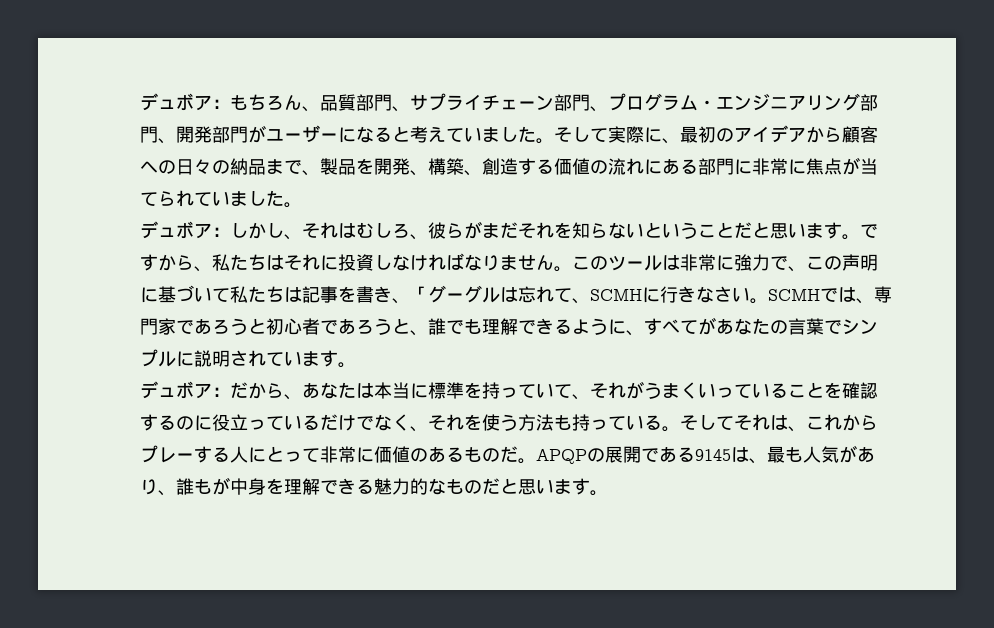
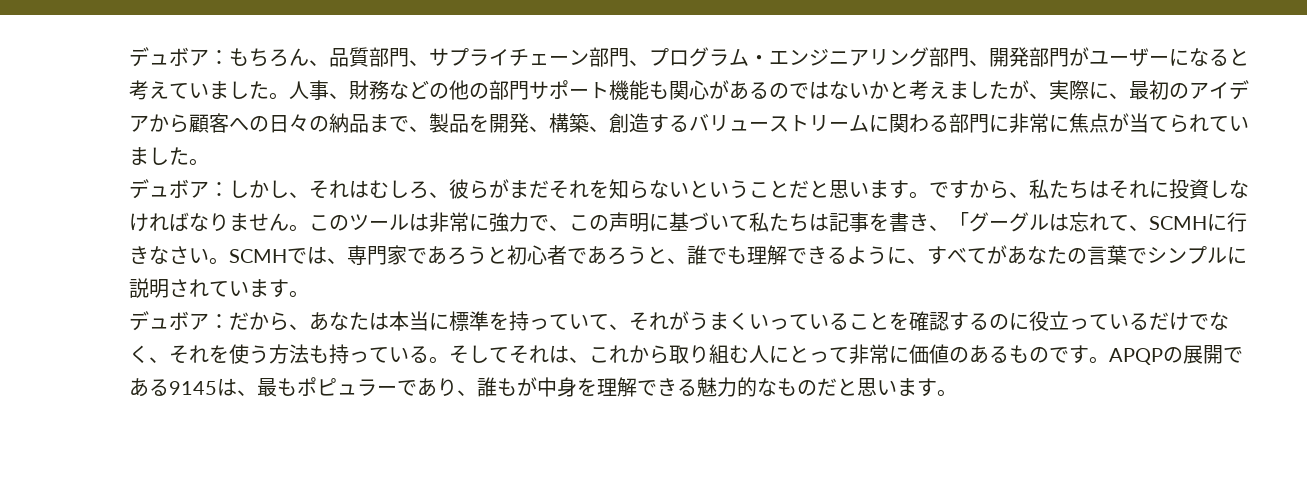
- そして実際に、最初のアイデアから顧客への日々の納品まで、製品を開発、構築、創造する価値の流れにある部門に非常に焦点が当てられていました。
+ 人事、財務などの他の部門サポート機能も関心があるのではないかと考えましたが、実際に、最初のアイデアから顧客への日々の納品まで、製品を開発、構築、創造するバリューストリームに関わる部門に非常に焦点が当てられていました。
- そしてそれは、これからプレーする人にとって非常に価値のあるものだ。
+ そしてそれは、これから取り組む人にとって非常に価値のあるものです。
- APQPの展開である9145は、最も人気があり、誰もが中身を理解できる魅力的なものだと思います。
+ APQPの展開である9145は、最もポピュラーであり、誰もが中身を理解できる魅力的なものだと思います。

